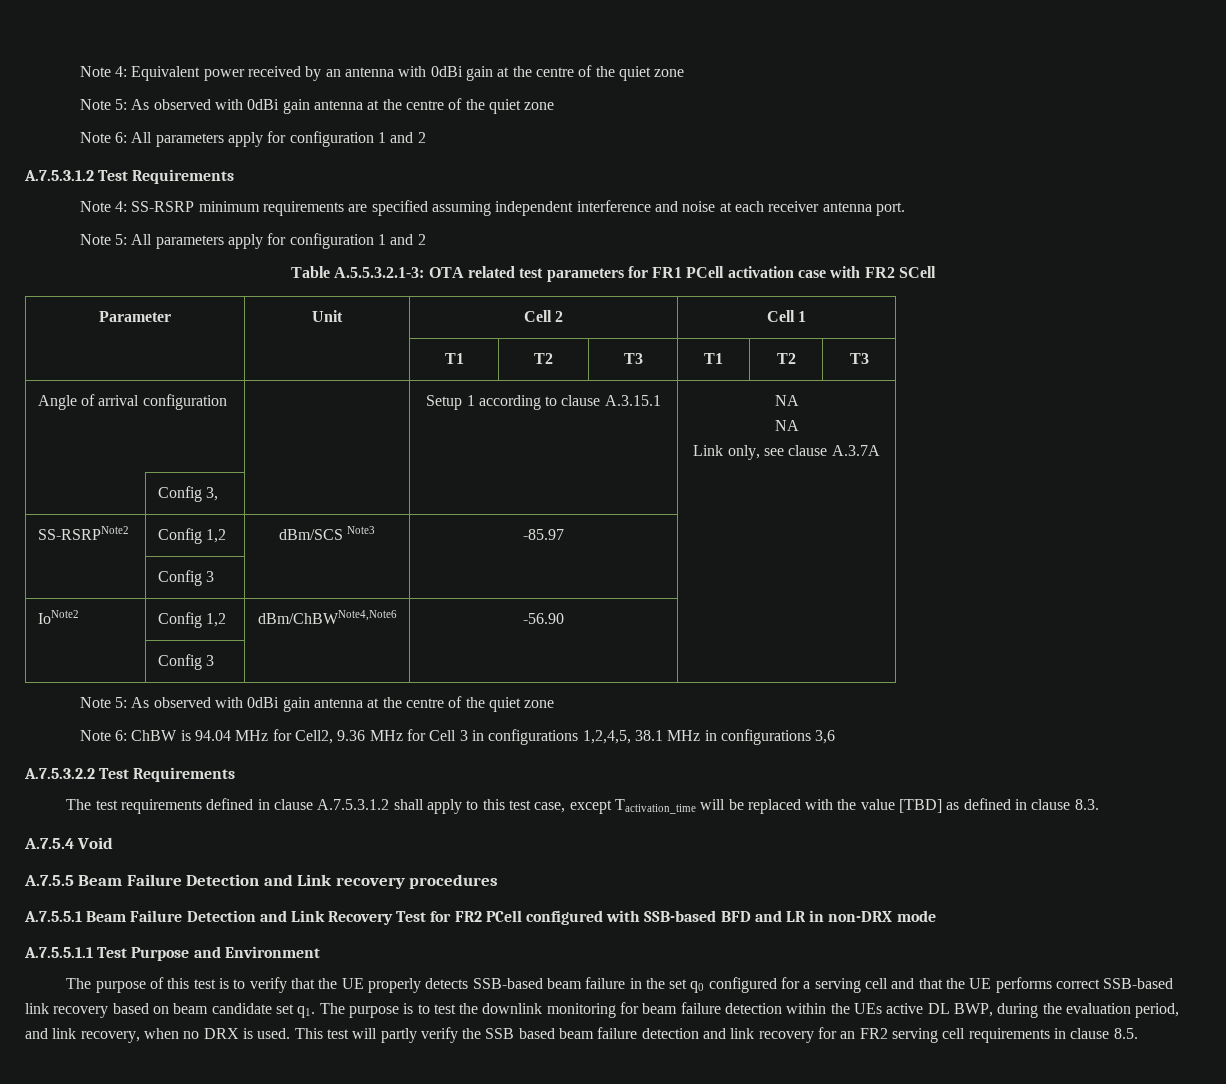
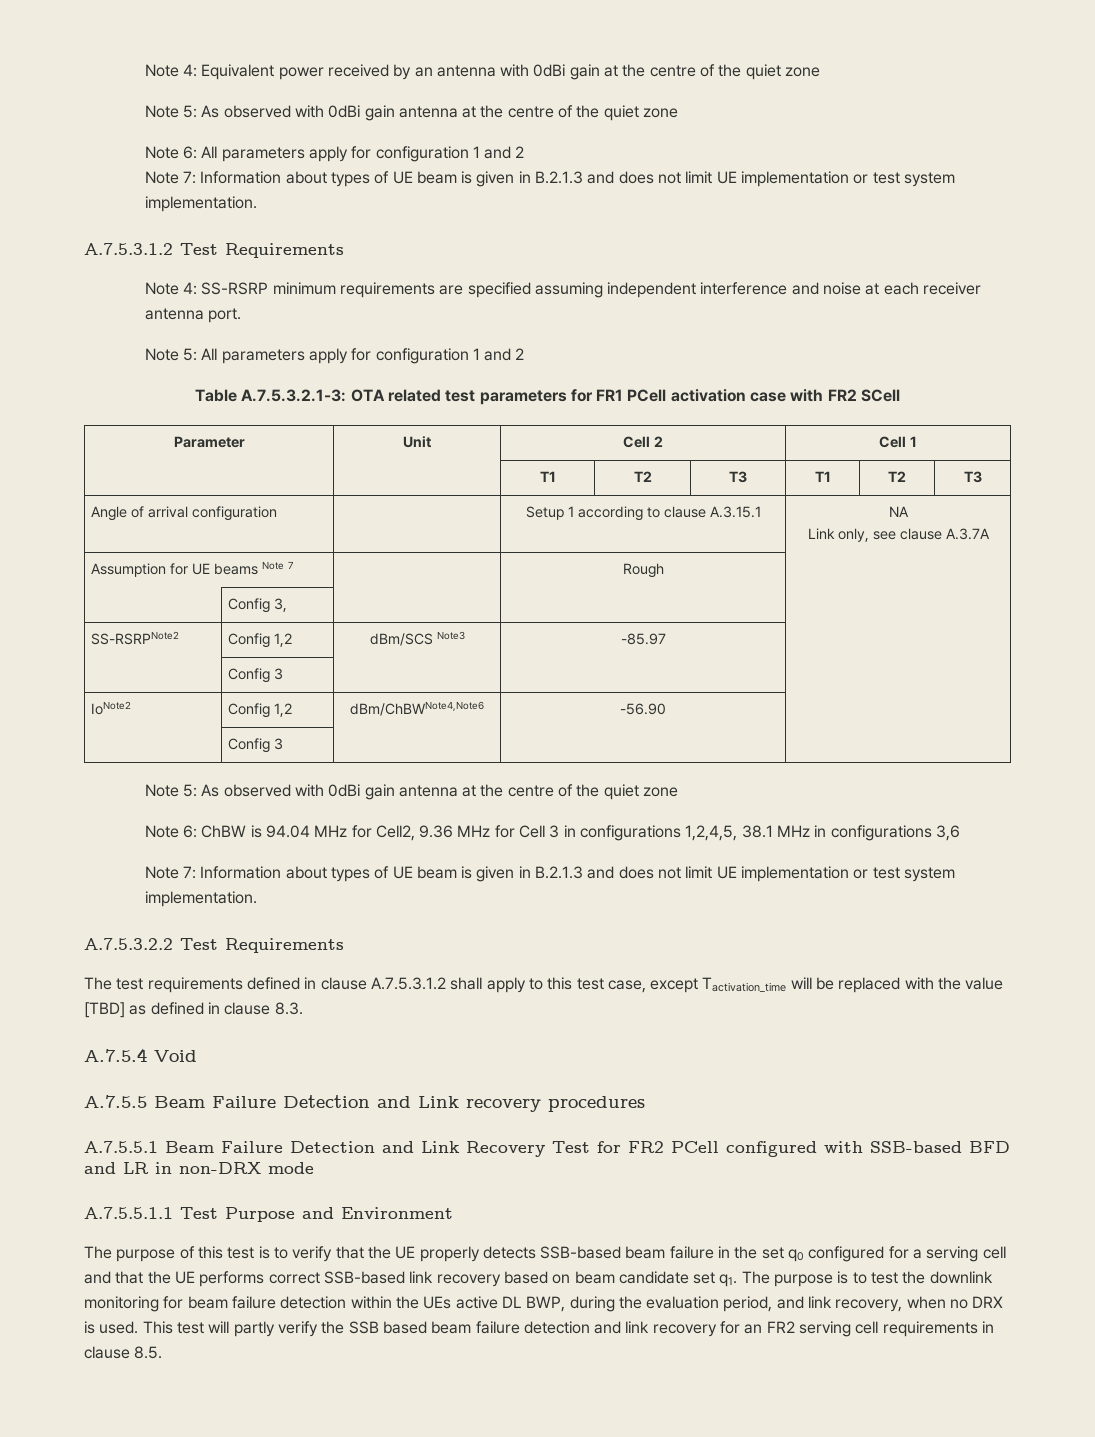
  Note 6: All parameters apply for configuration 1 and 2
+ Note 7: Information about types of UE beam is given in B.2.1.3 and does not limit UE implementation or test system implementation.
- Table A.5.5.3.2.1-3: OTA related test parameters for FR1 PCell activation case with FR2 SCell
+ Table A.7.5.3.2.1-3: OTA related test parameters for FR1 PCell activation case with FR2 SCell
  Angle of arrival configuration | | Setup 1 according to clause A.3.15.1 | NA
- NA
+ Assumption for UE beams Note 7 | | Rough |
  Note 6: ChBW is 94.04 MHz for Cell2, 9.36 MHz for Cell 3 in configurations 1,2,4,5, 38.1 MHz in configurations 3,6
+ Note 7: Information about types of UE beam is given in B.2.1.3 and does not limit UE implementation or test system implementation.

